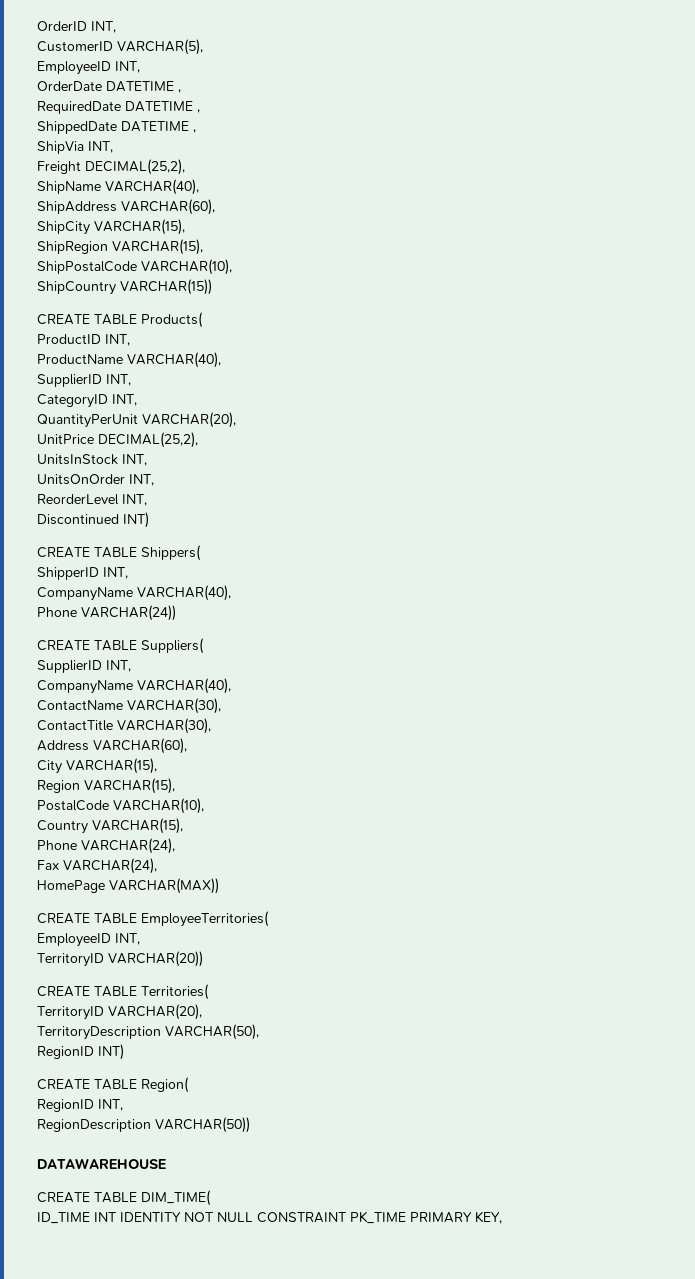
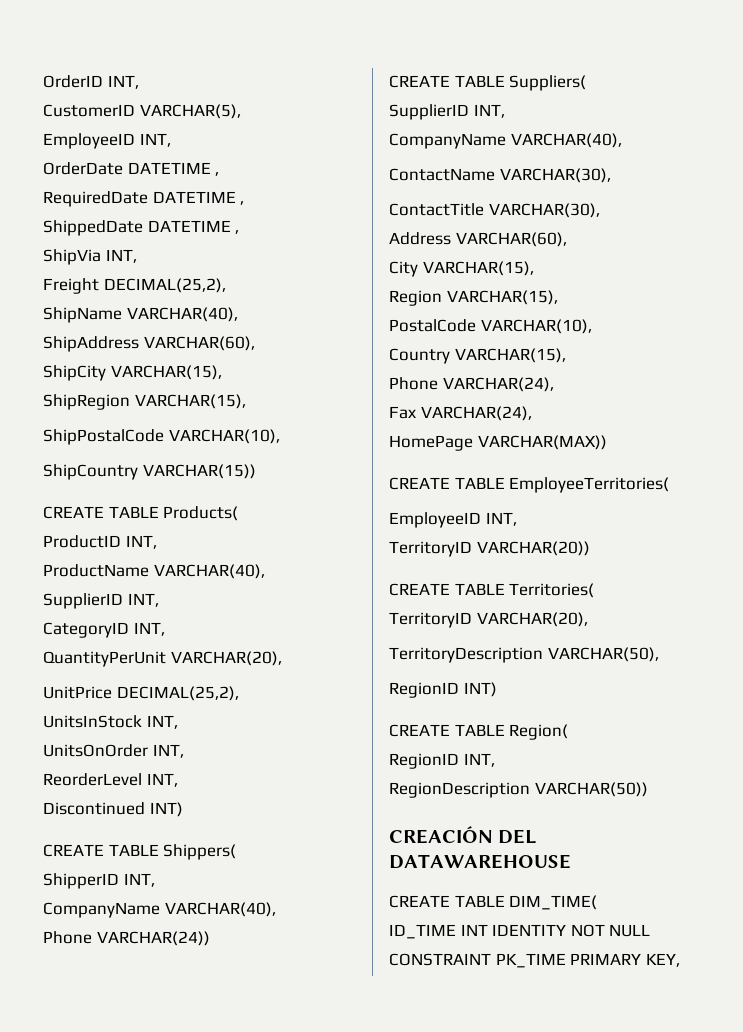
- DATAWAREHOUSE
+ CREACIÓN DEL DATAWAREHOUSE

